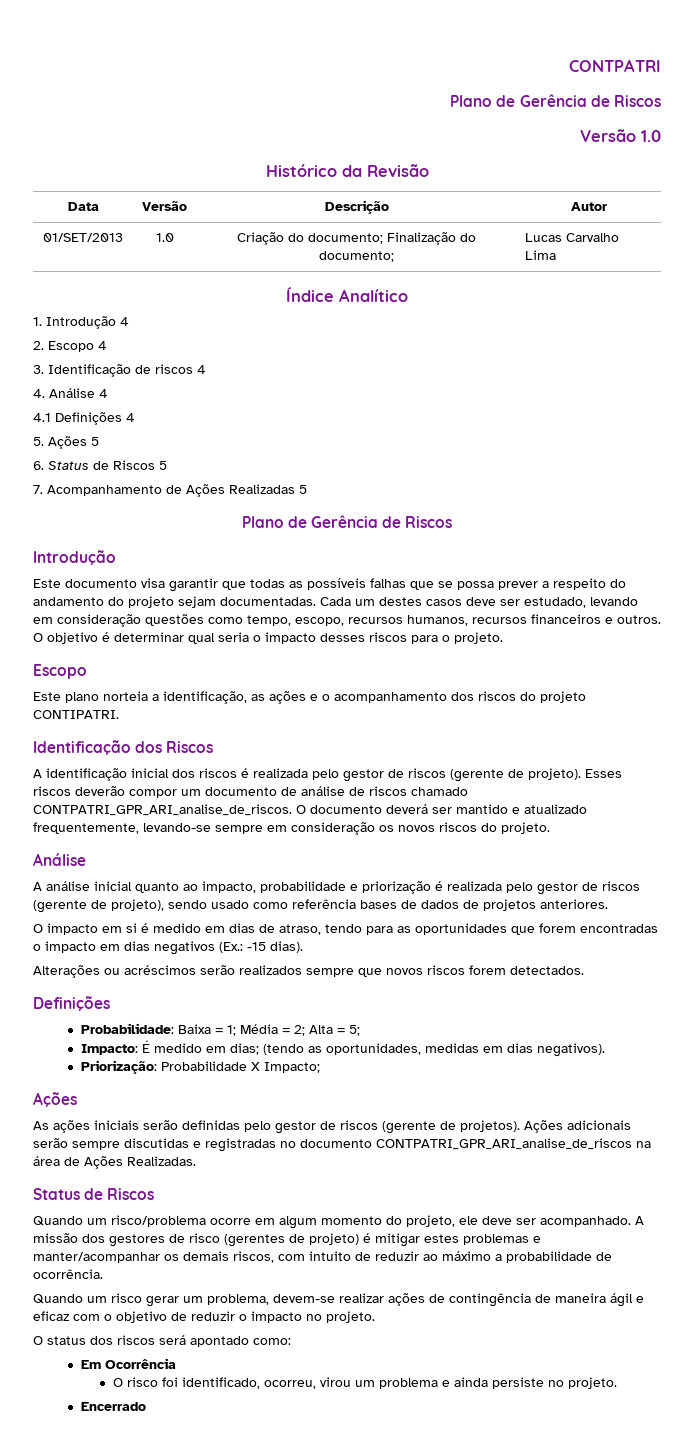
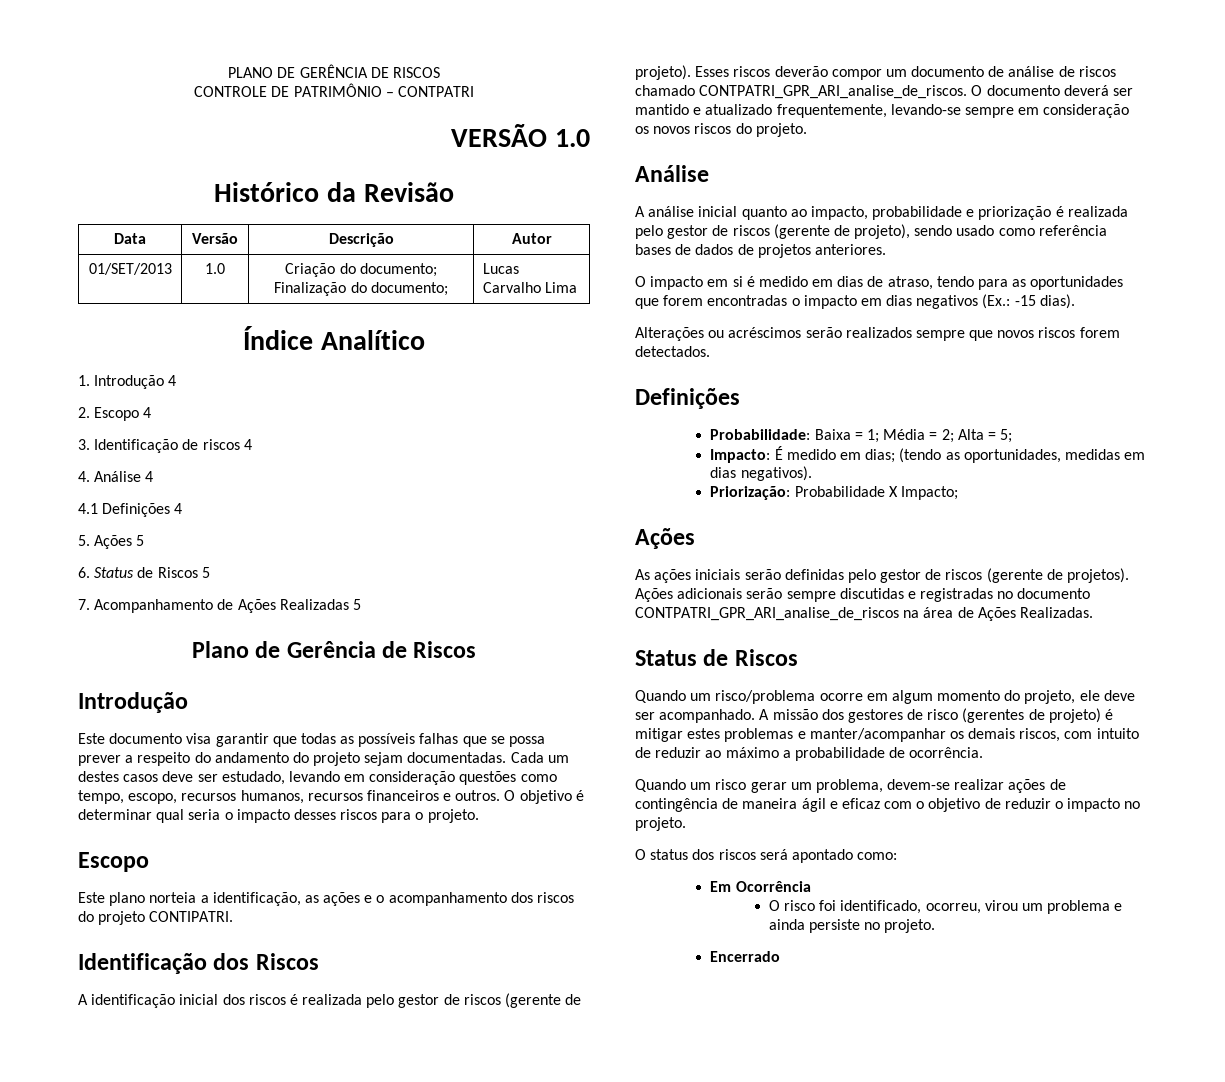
- CONTPATRI
- Plano de Gerência de Riscos
- Versão 1.0
+ PLANO DE GERÊNCIA DE RISCOS
+ CONTROLE DE PATRIMÔNIO – CONTPATRI
+ VERSÃO 1.0

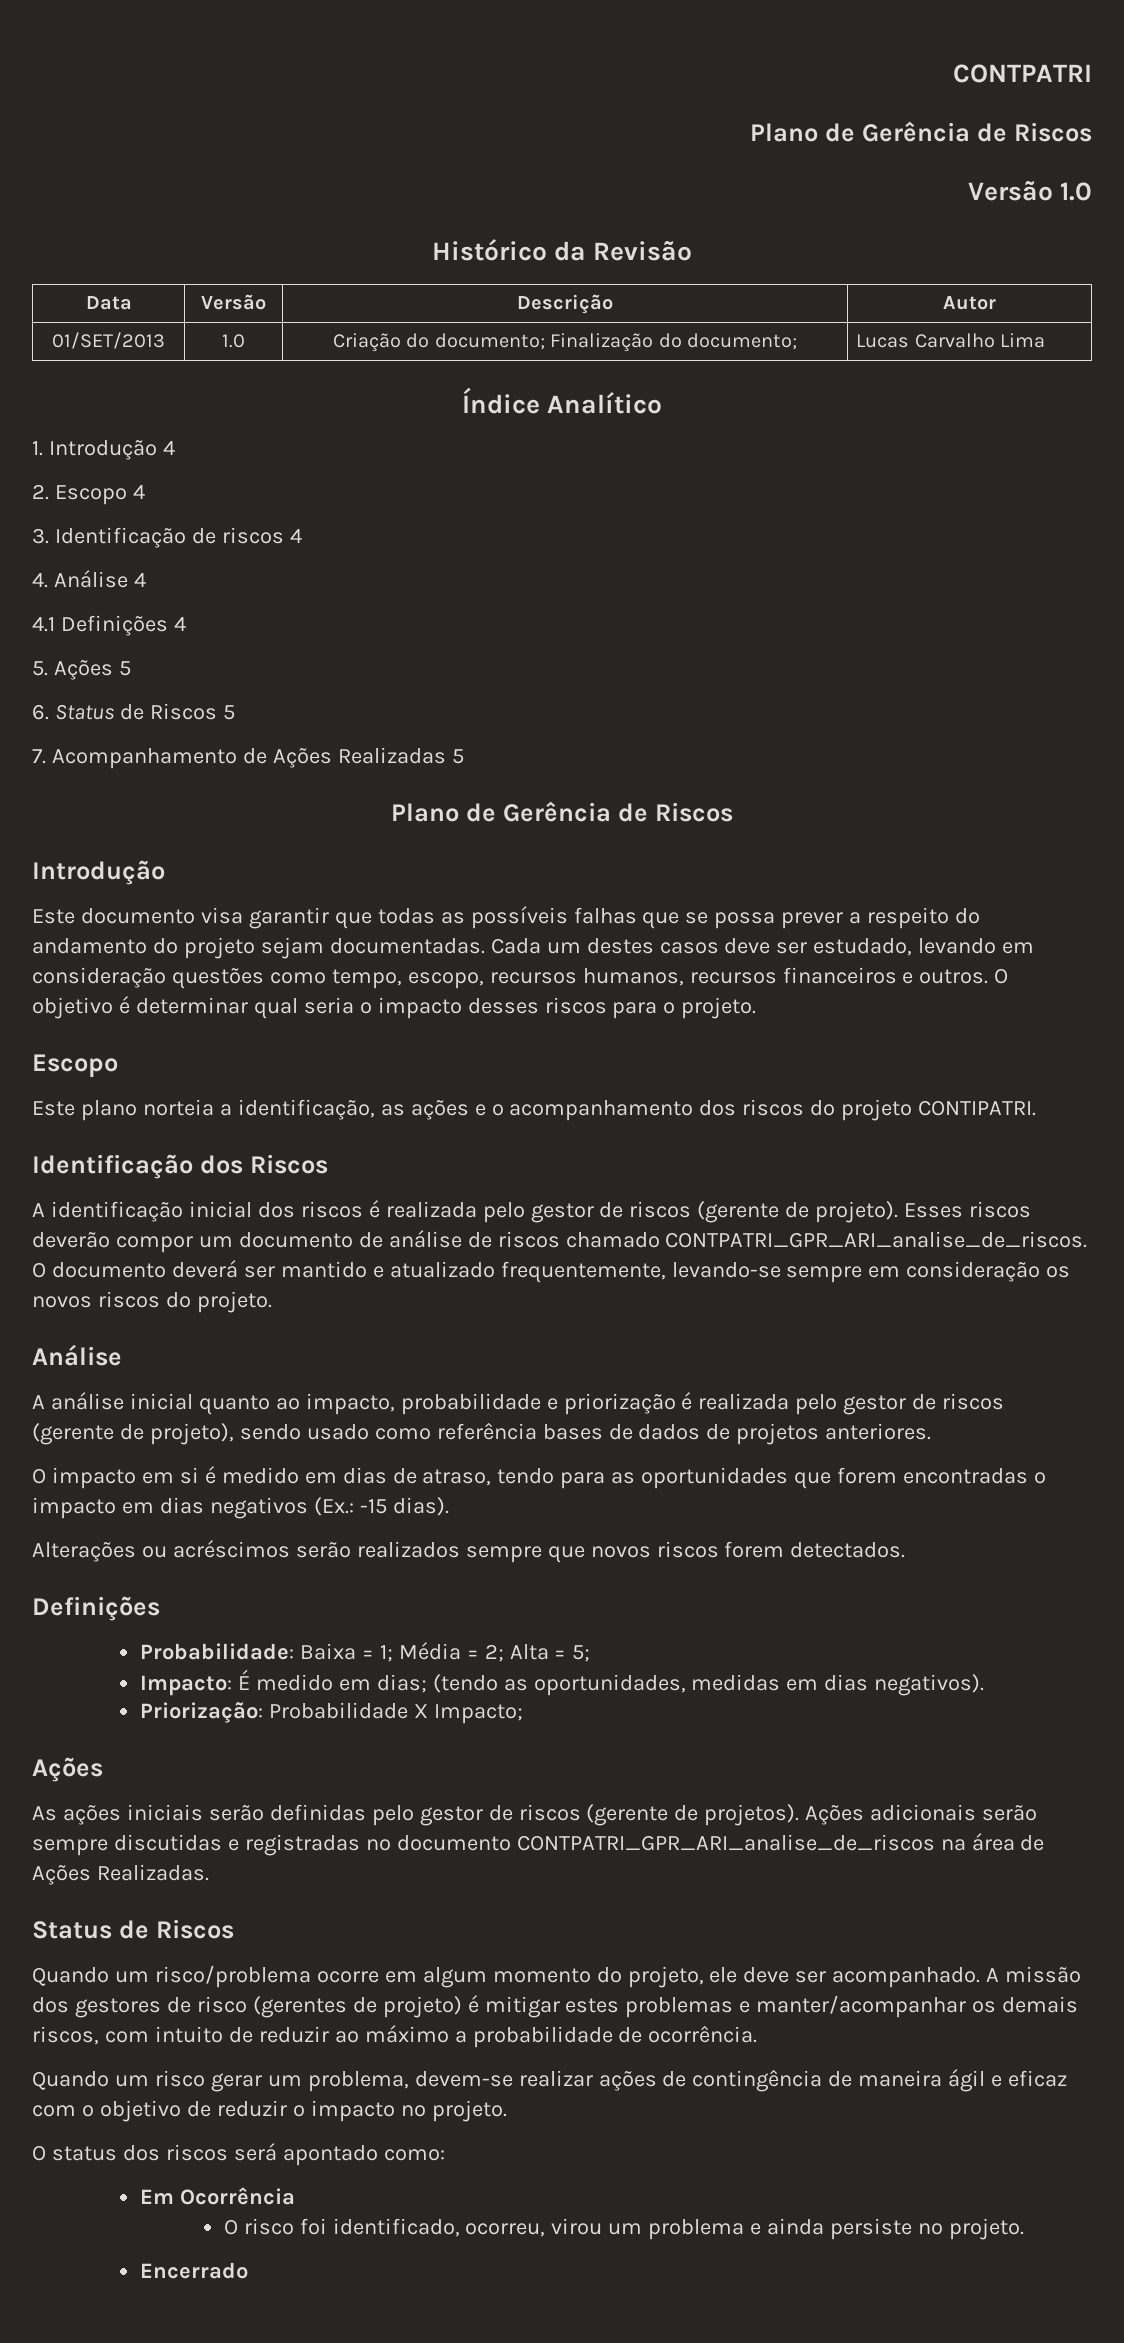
- PLANO DE GERÊNCIA DE RISCOS
- CONTROLE DE PATRIMÔNIO – CONTPATRI
- VERSÃO 1.0
+ CONTPATRI
+ Plano de Gerência de Riscos
+ Versão 1.0

